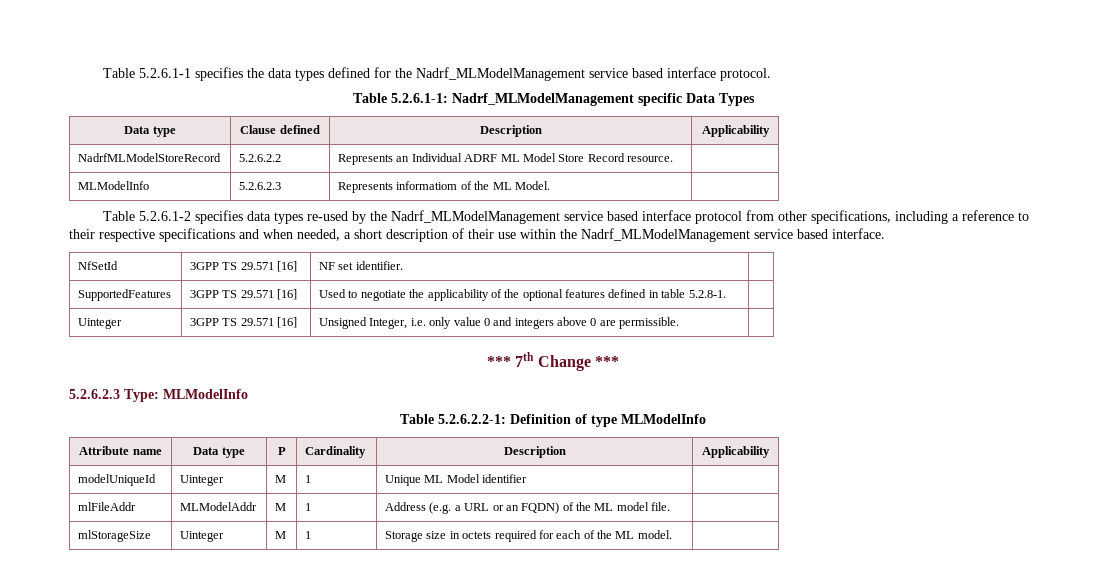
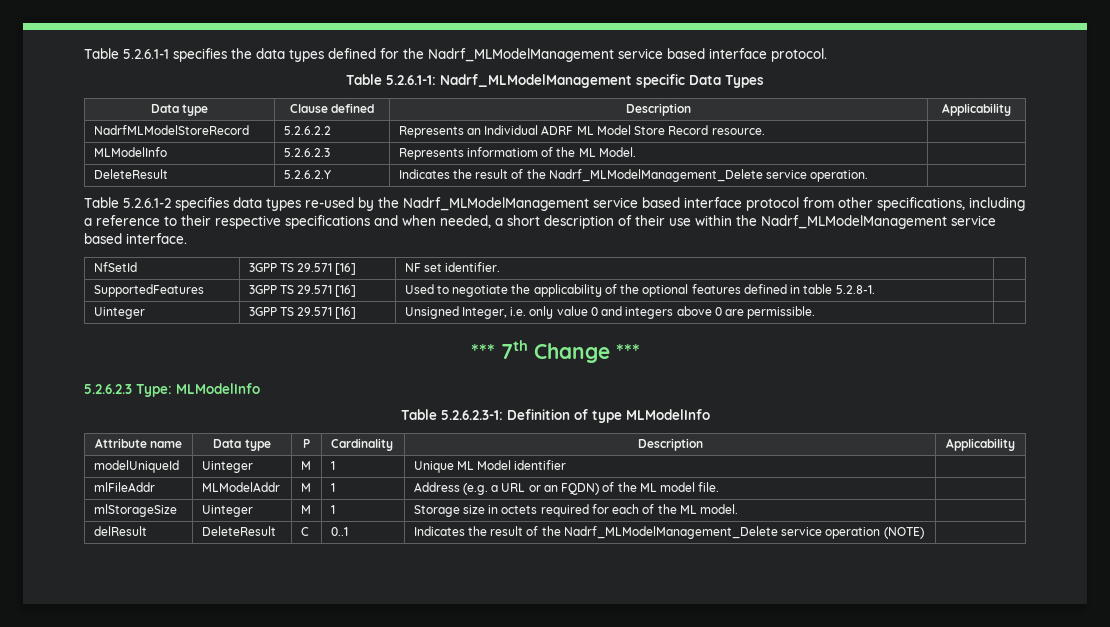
+ DeleteResult | 5.2.6.2.Y | Indicates the result of the Nadrf_MLModelManagement_Delete service operation. |
- Table 5.2.6.2.2-1: Definition of type MLModelInfo
+ Table 5.2.6.2.3-1: Definition of type MLModelInfo
+ delResult | DeleteResult | C | 0..1 | Indicates the result of the Nadrf_MLModelManagement_Delete service operation (NOTE) |

